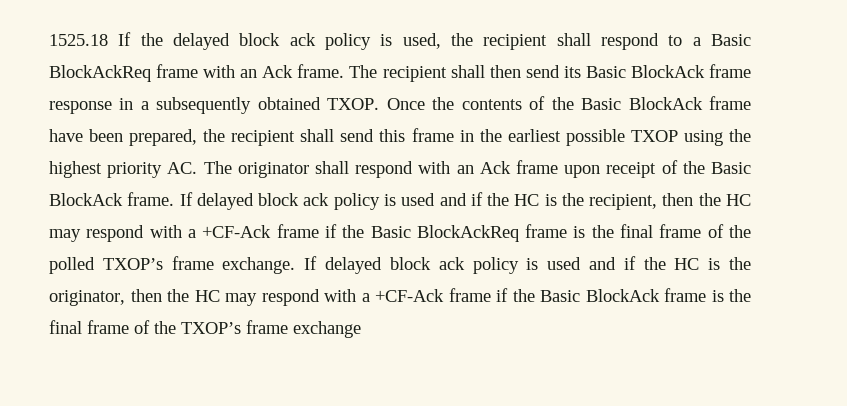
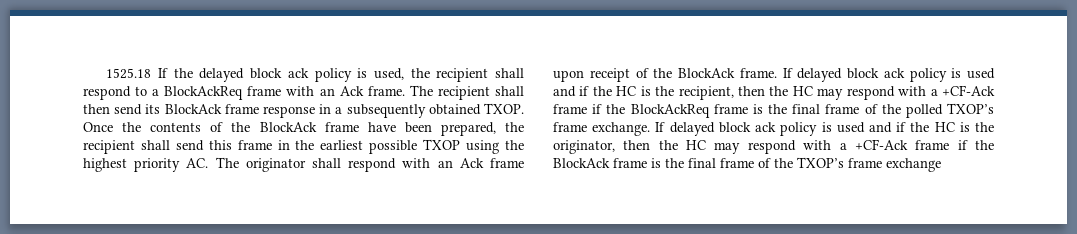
- 1525.18 If the delayed block ack policy is used, the recipient shall respond to a Basic BlockAckReq frame with an Ack frame.
+ 1525.18 If the delayed block ack policy is used, the recipient shall respond to a BlockAckReq frame with an Ack frame.
- The recipient shall then send its Basic BlockAck frame response in a subsequently obtained TXOP.
+ The recipient shall then send its BlockAck frame response in a subsequently obtained TXOP.
- Once the contents of the Basic BlockAck frame have been prepared, the recipient shall send this frame in the earliest possible TXOP using the highest priority AC. The originator shall respond with an Ack frame upon receipt of the Basic BlockAck frame.
+ Once the contents of the BlockAck frame have been prepared, the recipient shall send this frame in the earliest possible TXOP using the highest priority AC. The originator shall respond with an Ack frame upon receipt of the BlockAck frame.
- If delayed block ack policy is used and if the HC is the recipient, then the HC may respond with a +CF-Ack frame if the Basic BlockAckReq frame is the final frame of the polled TXOP’s frame exchange.
+ If delayed block ack policy is used and if the HC is the recipient, then the HC may respond with a +CF-Ack frame if the BlockAckReq frame is the final frame of the polled TXOP’s frame exchange.
- If delayed block ack policy is used and if the HC is the originator, then the HC may respond with a +CF-Ack frame if the Basic BlockAck frame is the final frame of the TXOP’s frame exchange
+ If delayed block ack policy is used and if the HC is the originator, then the HC may respond with a +CF-Ack frame if the BlockAck frame is the final frame of the TXOP’s frame exchange

